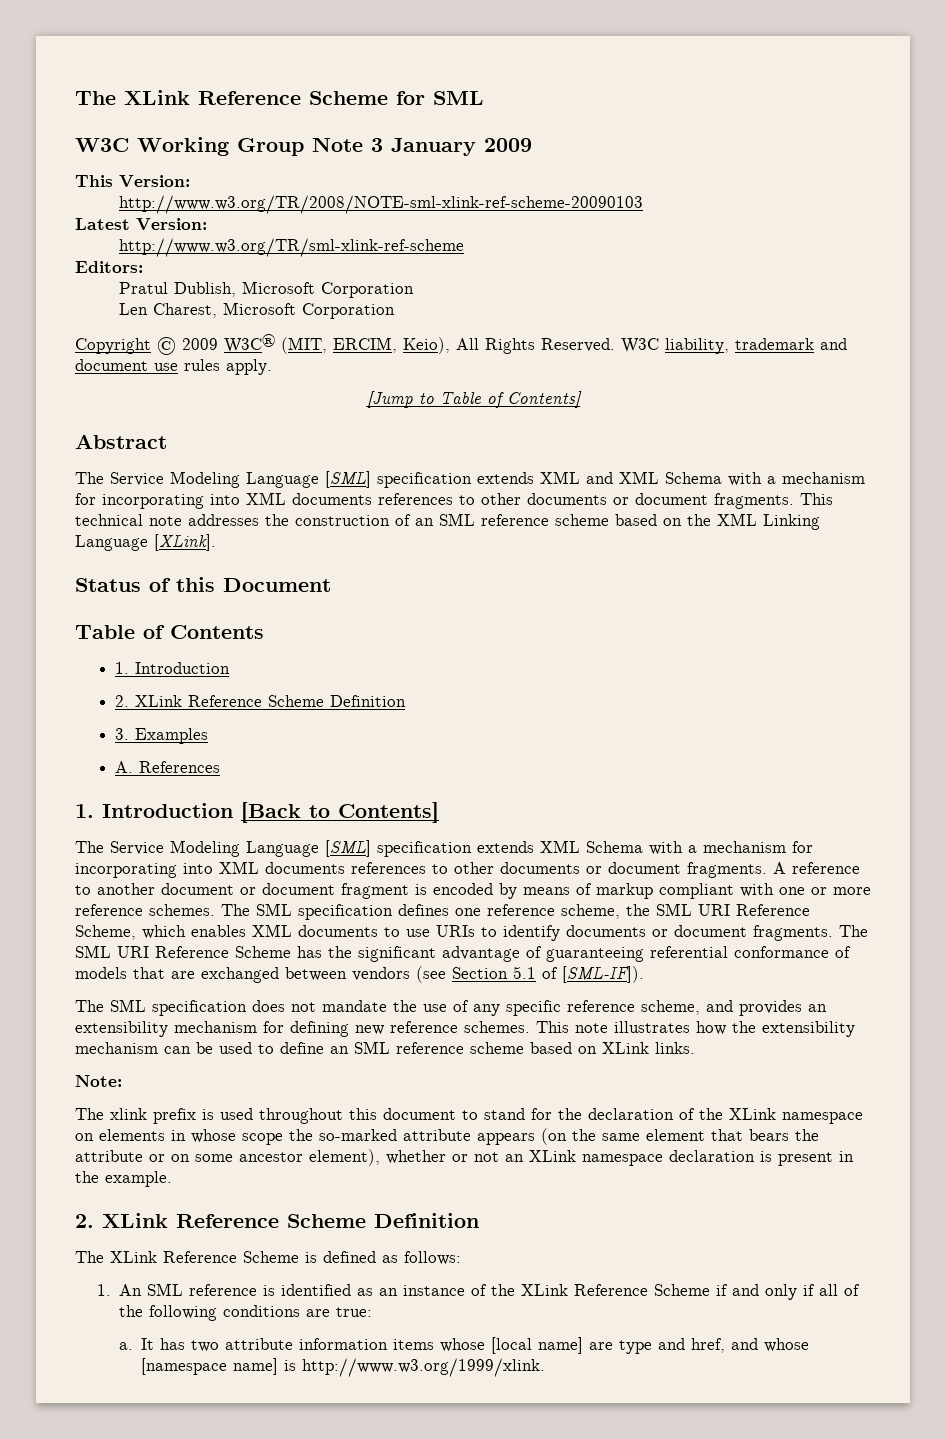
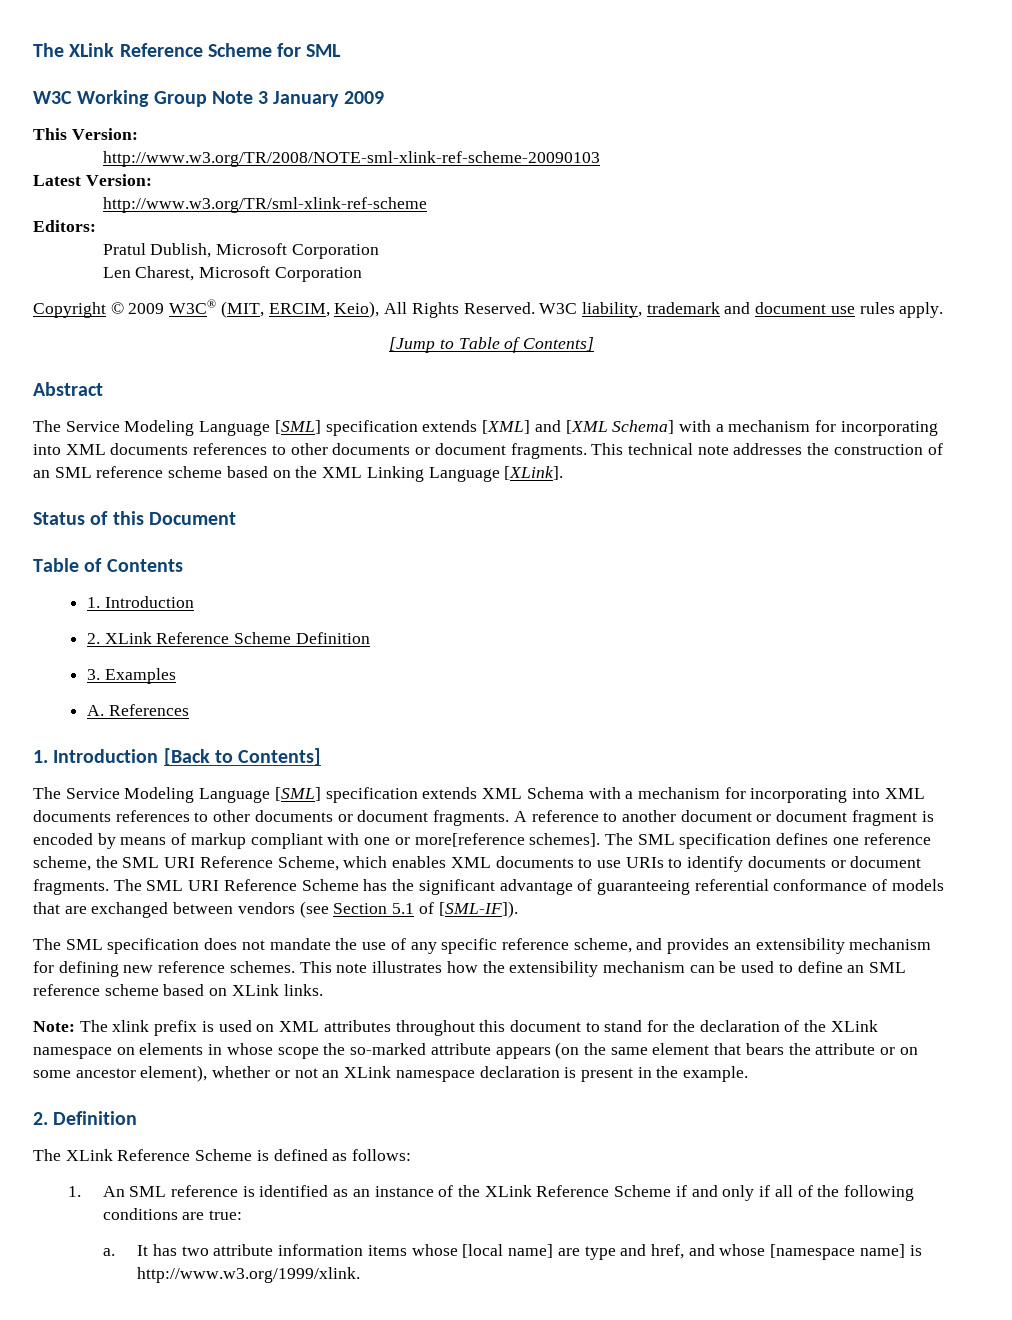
- The Service Modeling Language [SML] specification extends XML and XML Schema with a mechanism for incorporating into XML documents references to other documents or document fragments.
+ The Service Modeling Language [SML] specification extends [XML] and [XML Schema] with a mechanism for incorporating into XML documents references to other documents or document fragments.
- A reference to another document or document fragment is encoded by means of markup compliant with one or more reference schemes.
+ A reference to another document or document fragment is encoded by means of markup compliant with one or more[reference schemes].
- Note:
- The xlink prefix is used throughout this document to stand for the declaration of the XLink namespace on elements in whose scope the so-marked attribute appears (on the same element that bears the attribute or on some ancestor element), whether or not an XLink namespace declaration is present in the example.
- 2. XLink Reference Scheme Definition
+ Note: The xlink prefix is used on XML attributes throughout this document to stand for the declaration of the XLink namespace on elements in whose scope the so-marked attribute appears (on the same element that bears the attribute or on some ancestor element), whether or not an XLink namespace declaration is present in the example.
+ 2. Definition

